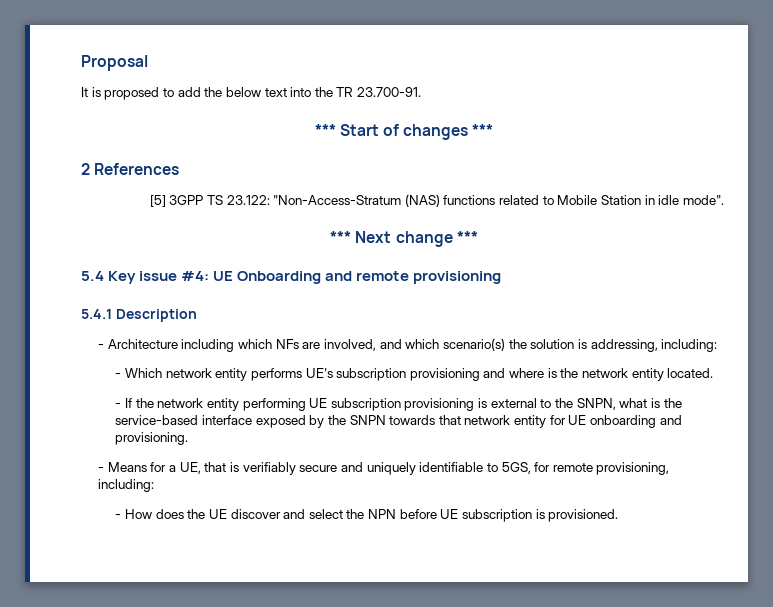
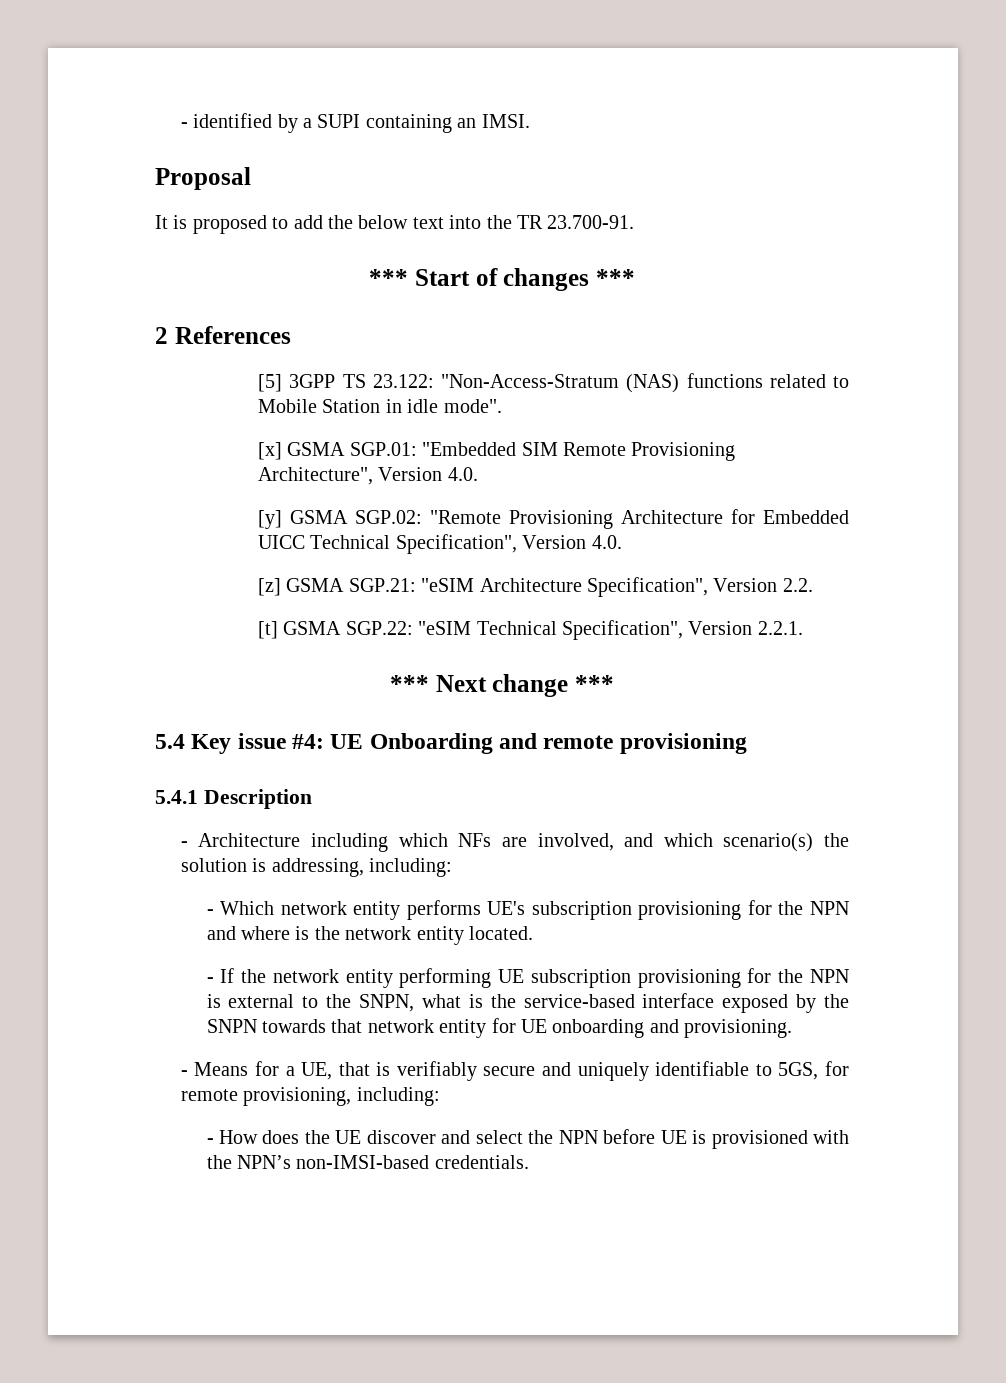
+ - identified by a SUPI containing an IMSI.
+ [x] GSMA SGP.01: "Embedded SIM Remote Provisioning Architecture", Version 4.0.
+ [y] GSMA SGP.02: "Remote Provisioning Architecture for Embedded UICC Technical Specification", Version 4.0.
+ [z] GSMA SGP.21: "eSIM Architecture Specification", Version 2.2.
+ [t] GSMA SGP.22: "eSIM Technical Specification", Version 2.2.1.
- - Which network entity performs UE's subscription provisioning and where is the network entity located.
+ - Which network entity performs UE's subscription provisioning for the NPN and where is the network entity located.
- - If the network entity performing UE subscription provisioning is external to the SNPN, what is the service-based interface exposed by the SNPN towards that network entity for UE onboarding and provisioning.
+ - If the network entity performing UE subscription provisioning for the NPN is external to the SNPN, what is the service-based interface exposed by the SNPN towards that network entity for UE onboarding and provisioning.
- - How does the UE discover and select the NPN before UE subscription is provisioned.
+ - How does the UE discover and select the NPN before UE is provisioned with the NPN’s non-IMSI-based credentials.

